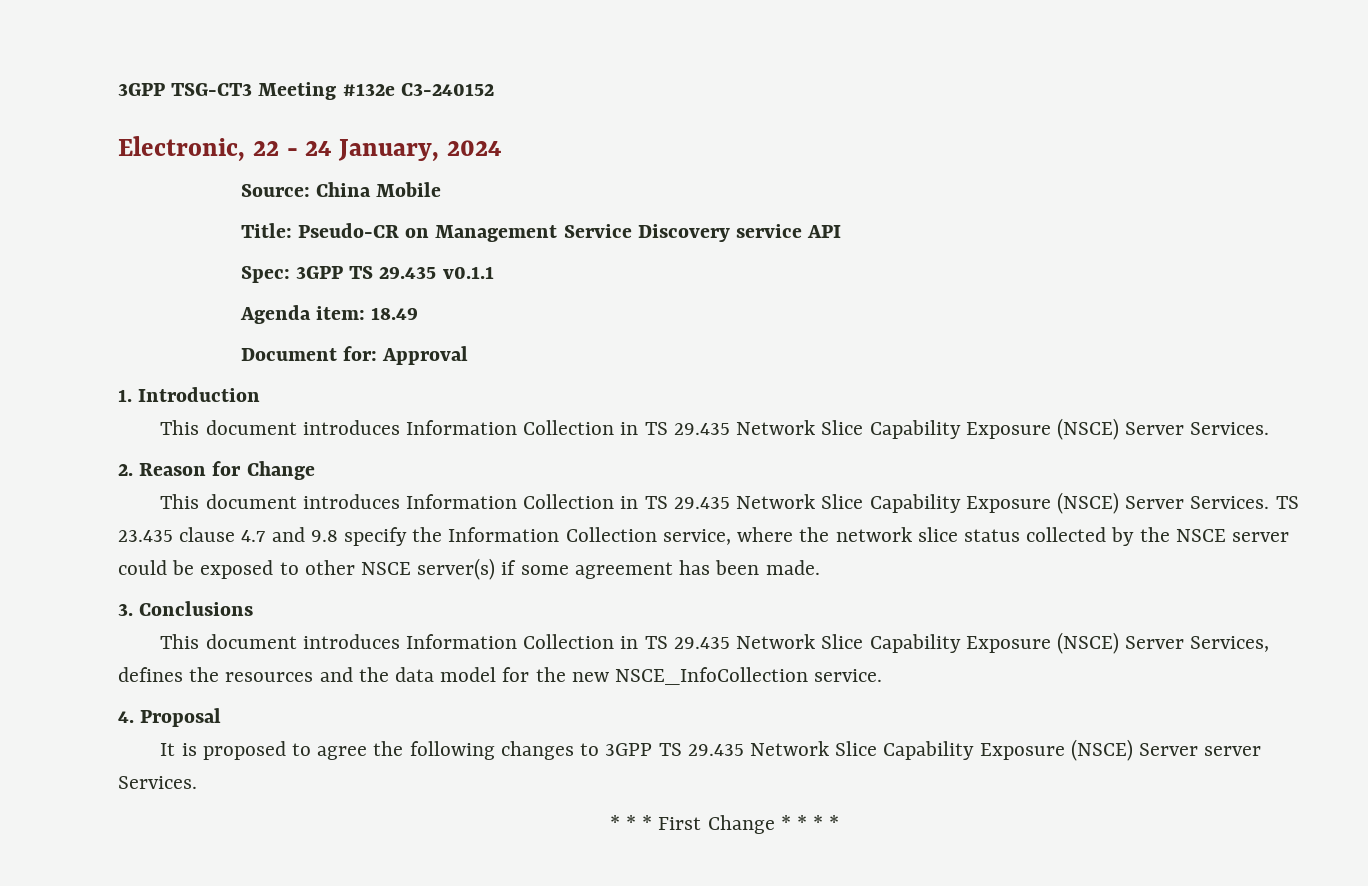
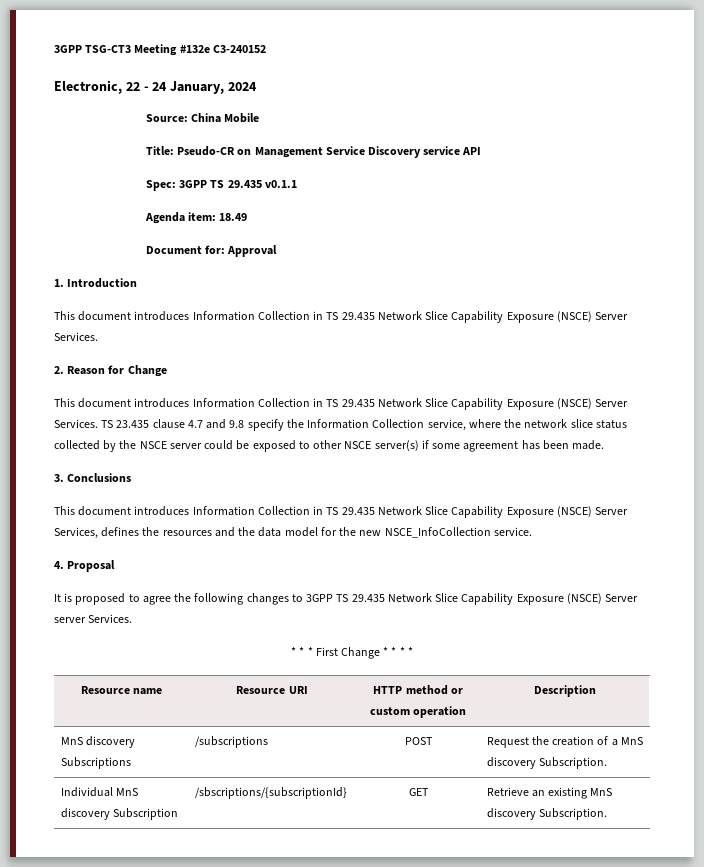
+ Resource name | Resource URI | HTTP method or custom operation | Description
+ MnS discovery Subscriptions | /subscriptions | POST | Request the creation of a MnS discovery Subscription.
+ Individual MnS discovery Subscription | /sbscriptions/{subscriptionId} | GET | Retrieve an existing MnS discovery Subscription.

